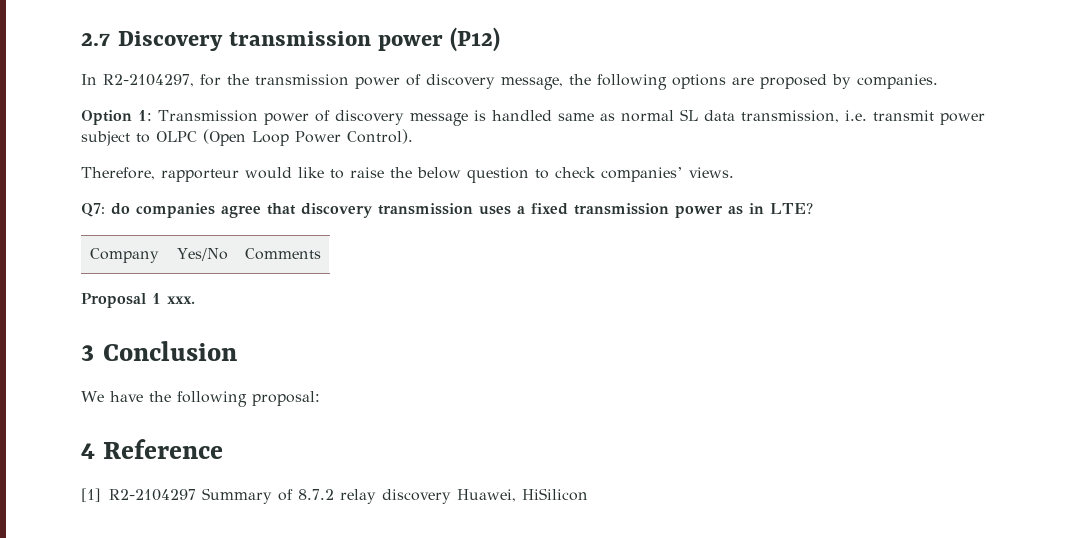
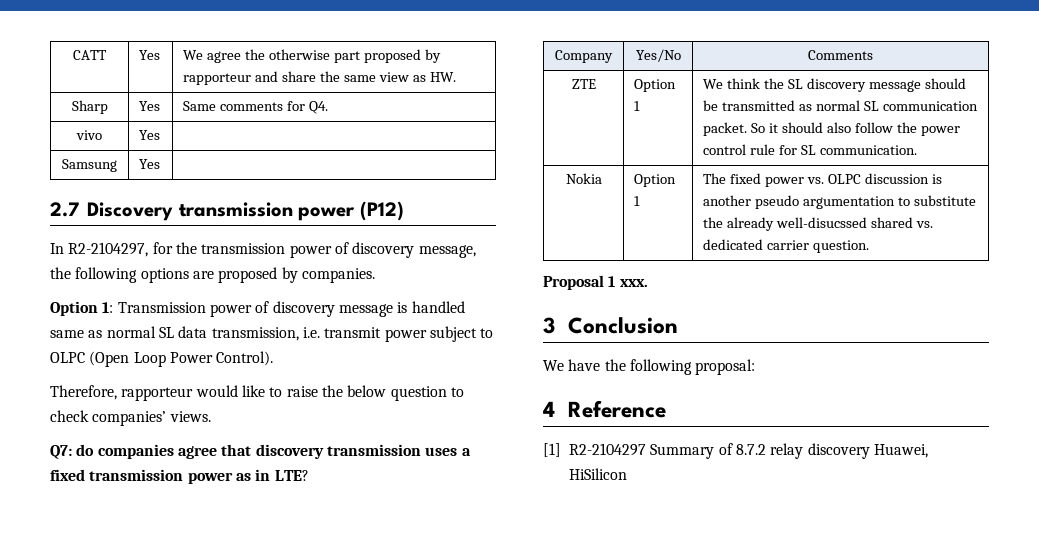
+ CATT | Yes | We agree the otherwise part proposed by rapporteur and share the same view as HW.
+ Sharp | Yes | Same comments for Q4.
+ vivo | Yes |
+ Samsung | Yes |
+ ZTE | Option 1 | We think the SL discovery message should be transmitted as normal SL communication packet. So it should also follow the power control rule for SL communication.
+ Nokia | Option 1 | The fixed power vs. OLPC discussion is another pseudo argumentation to substitute the already well-disucssed shared vs. dedicated carrier question.

